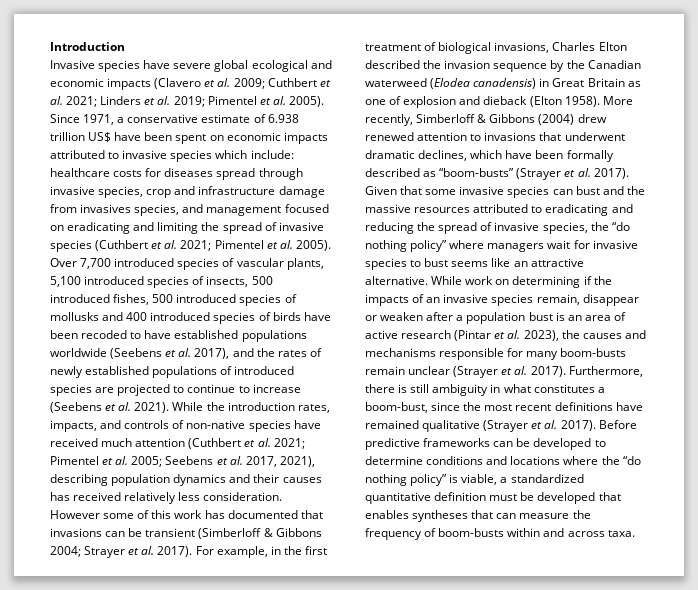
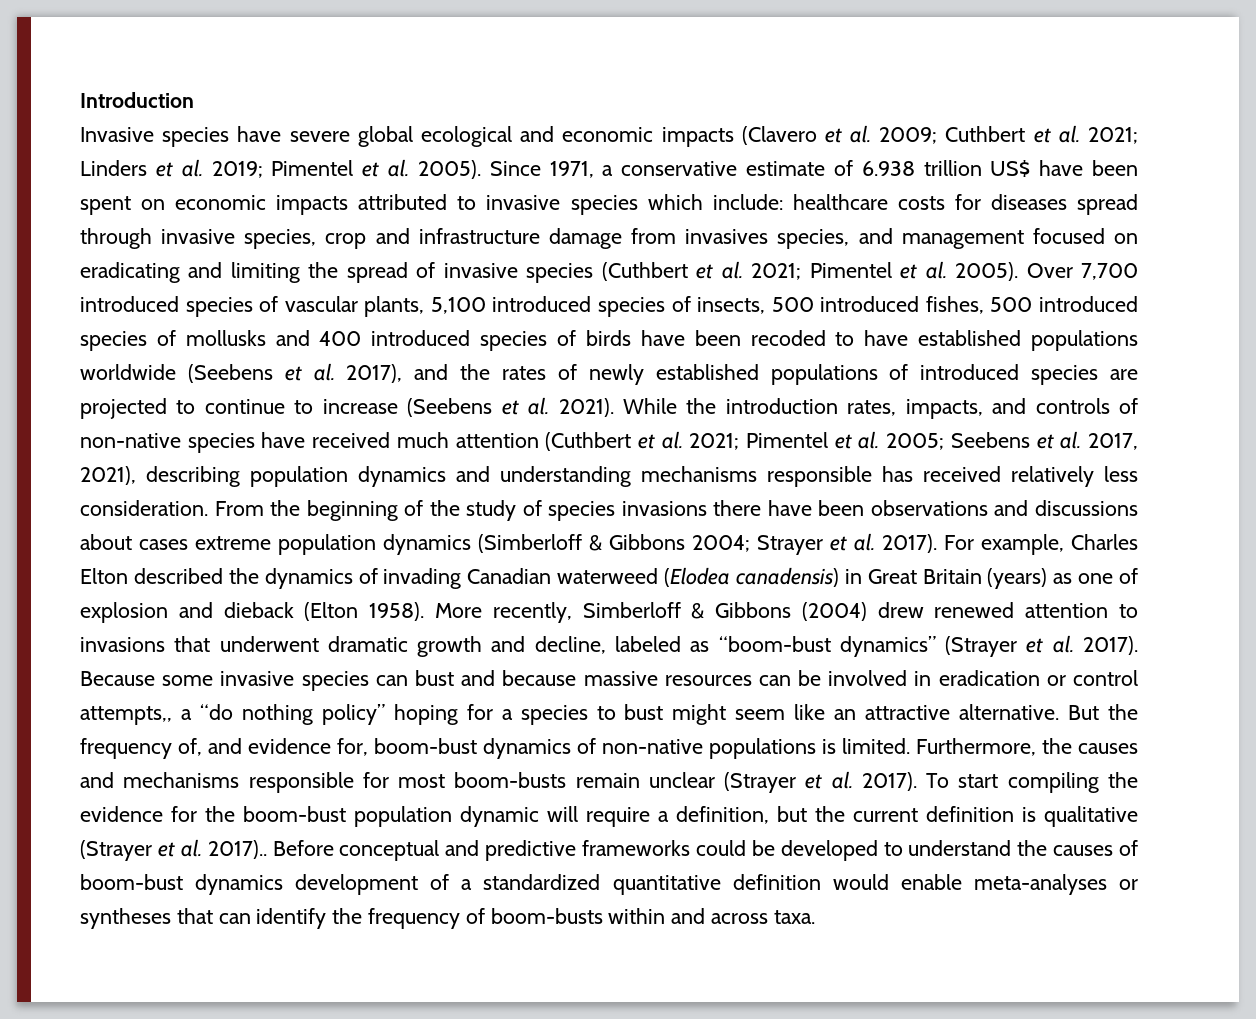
- While the introduction rates, impacts, and controls of non-native species have received much attention (Cuthbert et al. 2021; Pimentel et al. 2005; Seebens et al. 2017, 2021), describing population dynamics and their causes has received relatively less consideration.
+ While the introduction rates, impacts, and controls of non-native species have received much attention (Cuthbert et al. 2021; Pimentel et al. 2005; Seebens et al. 2017, 2021), describing population dynamics and understanding mechanisms responsible has received relatively less consideration.
- However some of this work has documented that invasions can be transient (Simberloff & Gibbons 2004; Strayer et al. 2017).
+ From the beginning of the study of species invasions there have been observations and discussions about cases extreme population dynamics (Simberloff & Gibbons 2004; Strayer et al. 2017).
- For example, in the first treatment of biological invasions, Charles Elton described the invasion sequence by the Canadian waterweed (Elodea canadensis) in Great Britain as one of explosion and dieback (Elton 1958).
+ For example, Charles Elton described the dynamics of invading Canadian waterweed (Elodea canadensis) in Great Britain (years) as one of explosion and dieback (Elton 1958).
- More recently, Simberloff & Gibbons (2004) drew renewed attention to invasions that underwent dramatic declines, which have been formally described as “boom-busts” (Strayer et al. 2017). Given that some invasive species can bust and the massive resources attributed to eradicating and reducing the spread of invasive species, the “do nothing policy” where managers wait for invasive species to bust seems like an attractive alternative.
+ More recently, Simberloff & Gibbons (2004) drew renewed attention to invasions that underwent dramatic growth and decline, labeled as “boom-bust dynamics” (Strayer et al. 2017). Because some invasive species can bust and because massive resources can be involved in eradication or control attempts,, a “do nothing policy” hoping for a species to bust might seem like an attractive alternative.
- While work on determining if the impacts of an invasive species remain, disappear or weaken after a population bust is an area of active research (Pintar et al. 2023), the causes and mechanisms responsible for many boom-busts remain unclear (Strayer et al. 2017).
+ But the frequency of, and evidence for, boom-bust dynamics of non-native populations is limited. Furthermore, the causes and mechanisms responsible for most boom-busts remain unclear (Strayer et al. 2017).
- Furthermore, there is still ambiguity in what constitutes a boom-bust, since the most recent definitions have remained qualitative (Strayer et al. 2017). Before predictive frameworks can be developed to determine conditions and locations where the “do nothing policy” is viable, a standardized quantitative definition must be developed that enables syntheses that can measure the frequency of boom-busts within and across taxa.
+ To start compiling the evidence for the boom-bust population dynamic will require a definition, but the current definition is qualitative (Strayer et al. 2017).. Before conceptual and predictive frameworks could be developed to understand the causes of boom-bust dynamics development of a standardized quantitative definition would enable meta-analyses or syntheses that can identify the frequency of boom-busts within and across taxa.

